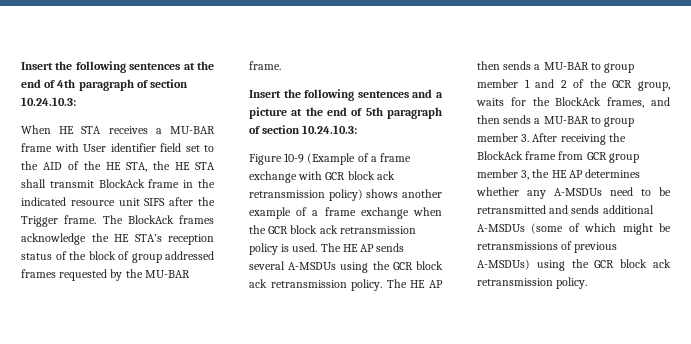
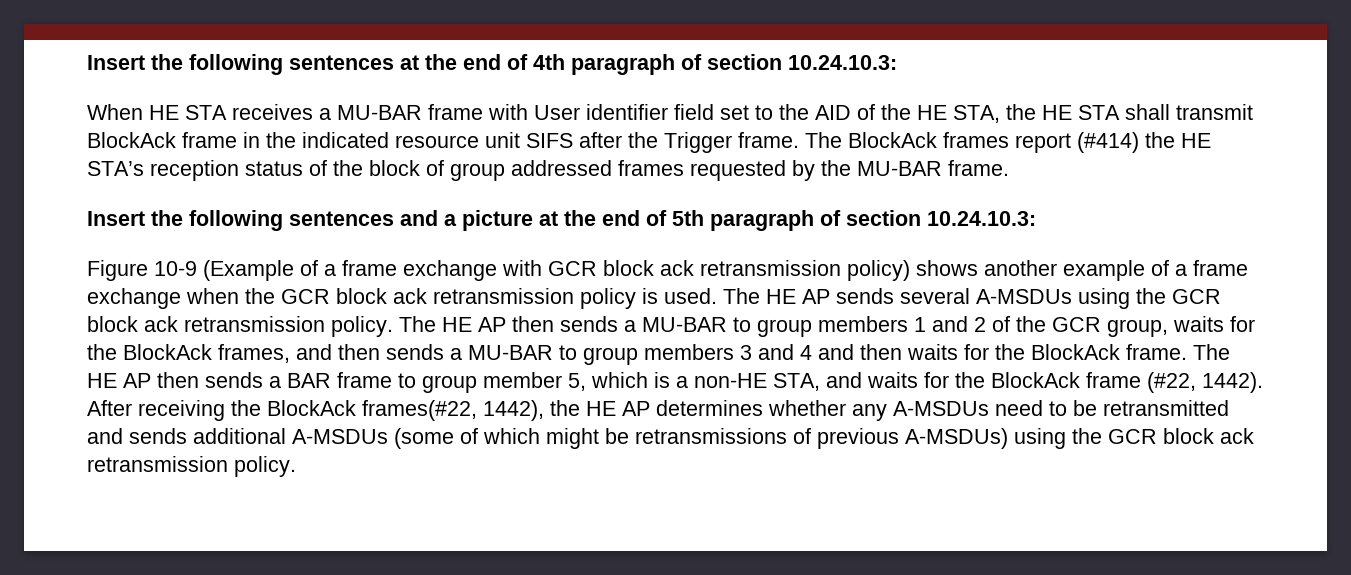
- The BlockAck frames acknowledge the HE STA’s reception status of the block of group addressed frames requested by the MU-BAR frame.
+ The BlockAck frames report (#414) the HE STA’s reception status of the block of group addressed frames requested by the MU-BAR frame.
- The HE AP then sends a MU-BAR to group member 1 and 2 of the GCR group, waits for the BlockAck frames, and then sends a MU-BAR to group member 3. After receiving the BlockAck frame from GCR group member 3, the HE AP determines whether any A-MSDUs need to be retransmitted and sends additional A-MSDUs (some of which might be retransmissions of previous A-MSDUs) using the GCR block ack retransmission policy.
+ The HE AP then sends a MU-BAR to group members 1 and 2 of the GCR group, waits for the BlockAck frames, and then sends a MU-BAR to group members 3 and 4 and then waits for the BlockAck frame. The HE AP then sends a BAR frame to group member 5, which is a non-HE STA, and waits for the BlockAck frame (#22, 1442). After receiving the BlockAck frames(#22, 1442), the HE AP determines whether any A-MSDUs need to be retransmitted and sends additional A-MSDUs (some of which might be retransmissions of previous A-MSDUs) using the GCR block ack retransmission policy.

